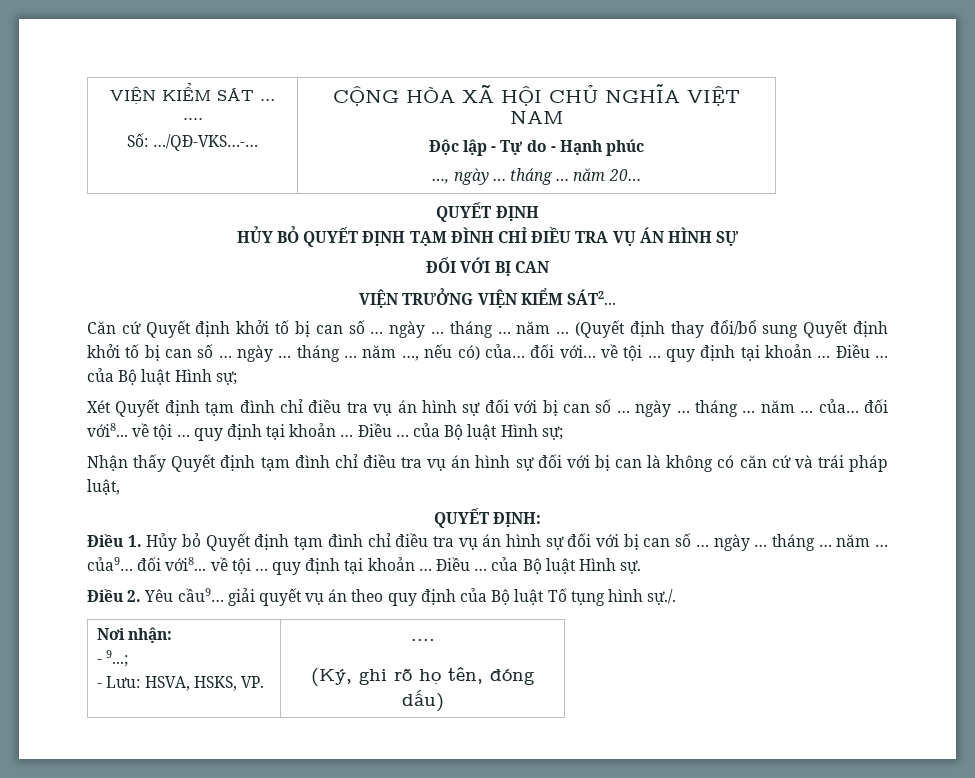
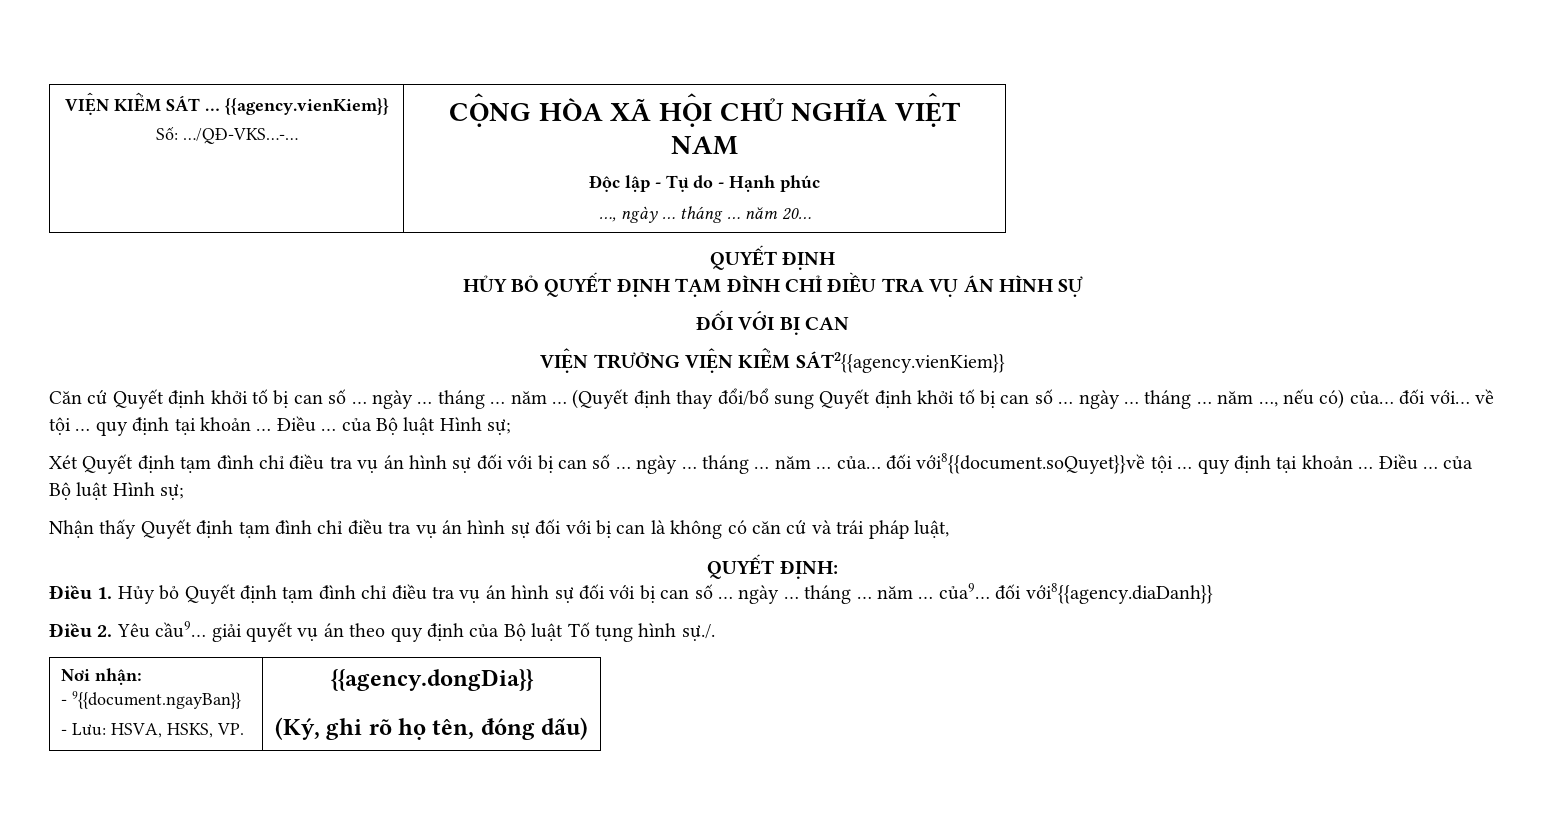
- VIỆN KIỂM SÁT … ....
+ VIỆN KIỂM SÁT … {{agency.vienKiem}}
- VIỆN TRƯỞNG VIỆN KIỂM SÁT2...
+ VIỆN TRƯỞNG VIỆN KIỂM SÁT2{{agency.vienKiem}}
- Xét Quyết định tạm đình chỉ điều tra vụ án hình sự đối với bị can số … ngày … tháng … năm … của… đối với8... về tội … quy định tại khoản …
+ Xét Quyết định tạm đình chỉ điều tra vụ án hình sự đối với bị can số … ngày … tháng … năm … của… đối với8{{document.soQuyet}}về tội … quy định tại khoản …
- Điều 1. Hủy bỏ Quyết định tạm đình chỉ điều tra vụ án hình sự đối với bị can số … ngày … tháng … năm … của9… đối với8... về tội … quy định tại khoản … Điều … của Bộ luật Hình sự.
+ Điều 1. Hủy bỏ Quyết định tạm đình chỉ điều tra vụ án hình sự đối với bị can số … ngày … tháng … năm … của9… đối với8{{agency.diaDanh}}
  Nơi nhận:
- - 9...;
- - Lưu: HSVA, HSKS, VP. | ....
+ - 9{{document.ngayBan}}
+ - Lưu: HSVA, HSKS, VP. | {{agency.dongDia}}

